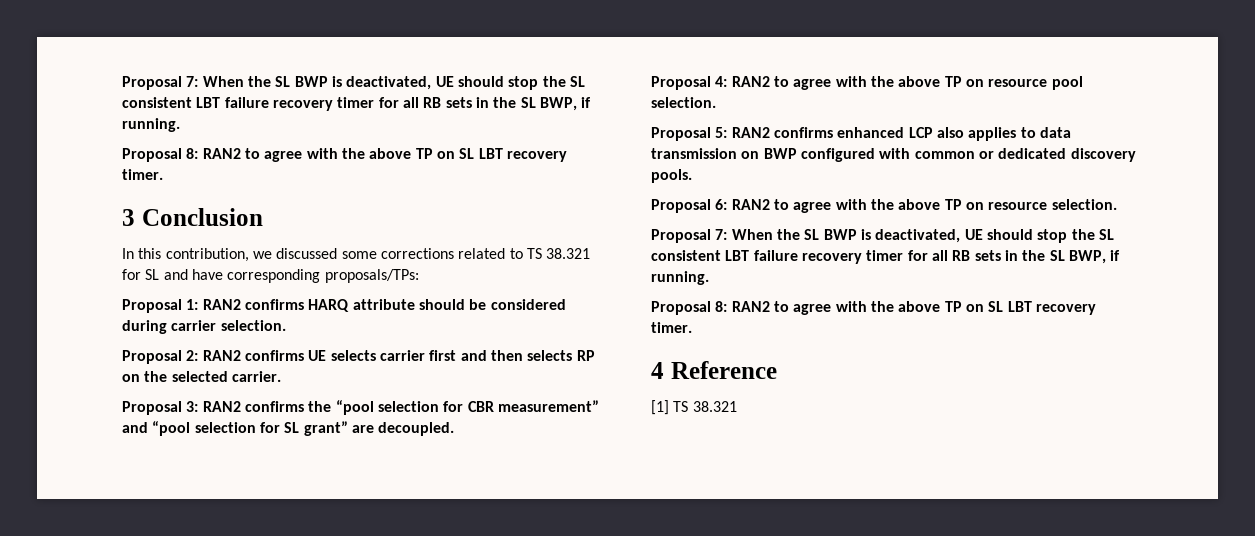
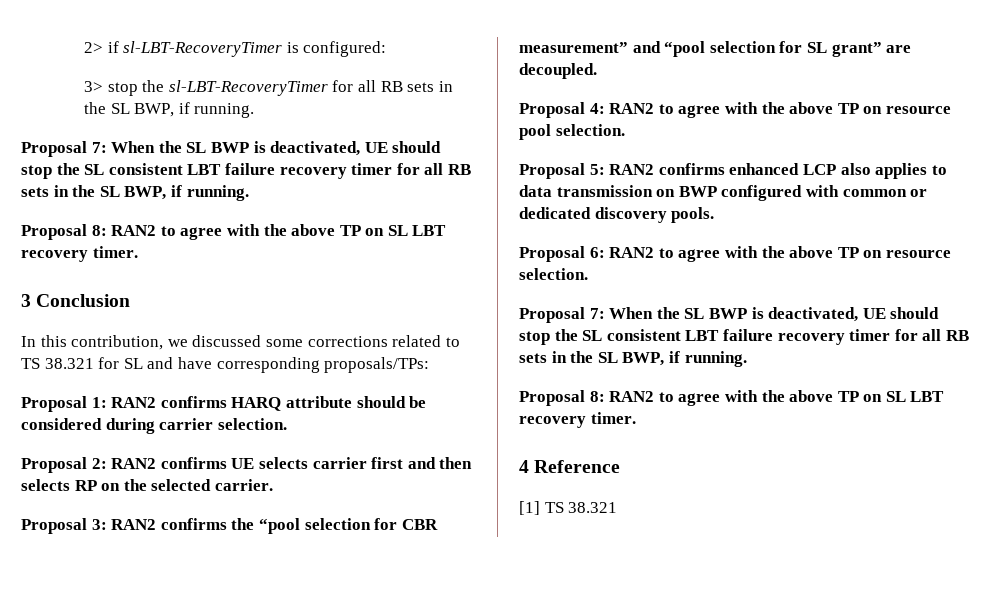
+ 2> if sl-LBT-RecoveryTimer is configured:
+ 3> stop the sl-LBT-RecoveryTimer for all RB sets in the SL BWP, if running.

